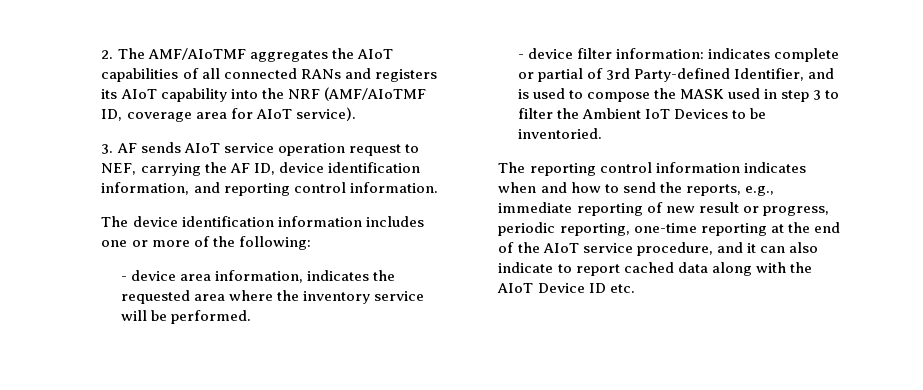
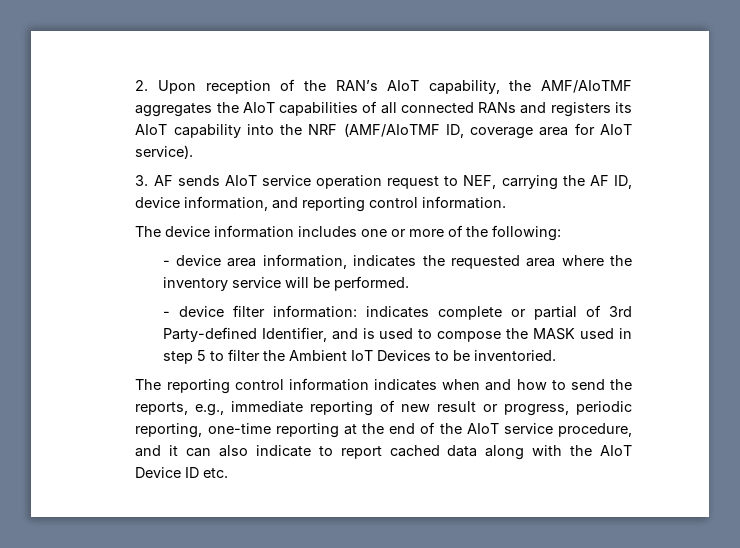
- 2. The AMF/AIoTMF aggregates the AIoT capabilities of all connected RANs and registers its AIoT capability into the NRF (AMF/AIoTMF ID, coverage area for AIoT service).
+ 2. Upon reception of the RAN’s AIoT capability, the AMF/AIoTMF aggregates the AIoT capabilities of all connected RANs and registers its AIoT capability into the NRF (AMF/AIoTMF ID, coverage area for AIoT service).
- 3. AF sends AIoT service operation request to NEF, carrying the AF ID, device identification information, and reporting control information.
+ 3. AF sends AIoT service operation request to NEF, carrying the AF ID, device information, and reporting control information.
- The device identification information includes one or more of the following:
+ The device information includes one or more of the following:
- - device filter information: indicates complete or partial of 3rd Party-defined Identifier, and is used to compose the MASK used in step 3 to filter the Ambient IoT Devices to be inventoried.
+ - device filter information: indicates complete or partial of 3rd Party-defined Identifier, and is used to compose the MASK used in step 5 to filter the Ambient IoT Devices to be inventoried.

